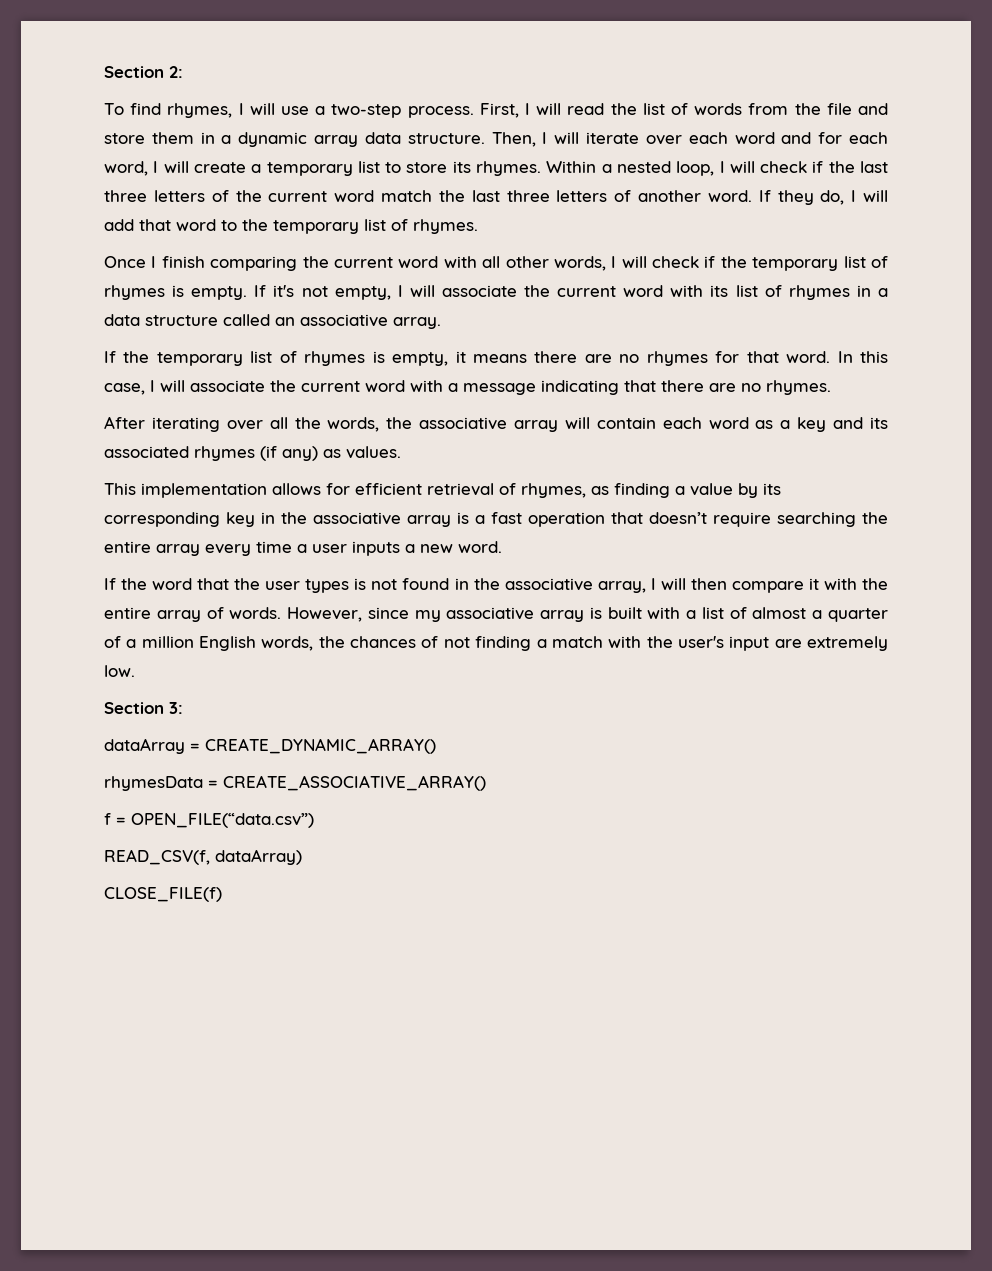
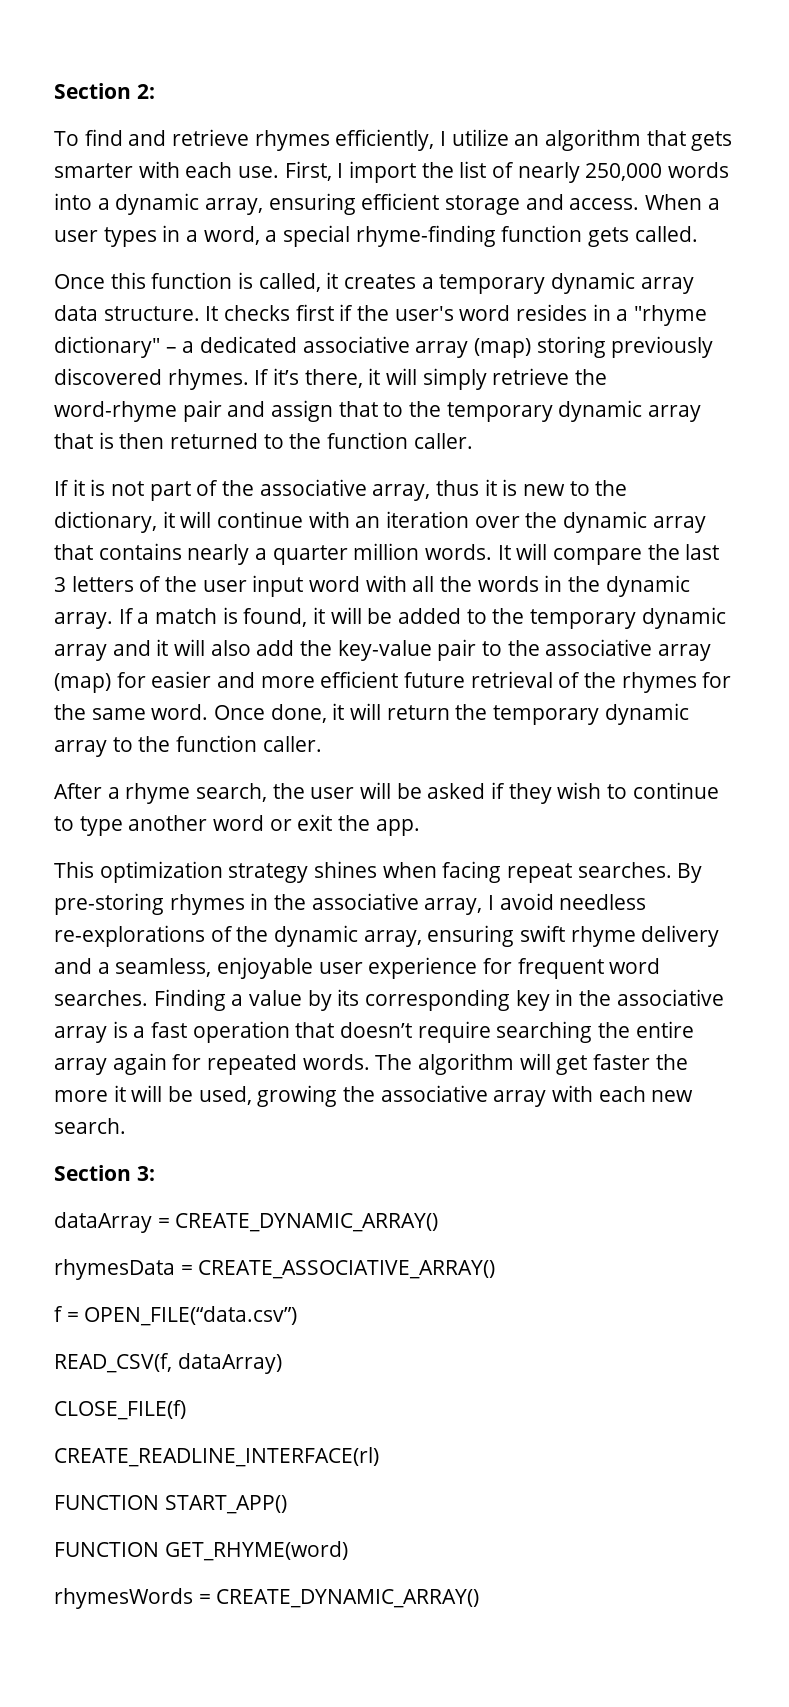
- To find rhymes, I will use a two-step process. First, I will read the list of words from the file and store them in a dynamic array data structure. Then, I will iterate over each word and for each word, I will create a temporary list to store its rhymes. Within a nested loop, I will check if the last three letters of the current word match the last three letters of another word. If they do, I will add that word to the temporary list of rhymes.
- Once I finish comparing the current word with all other words, I will check if the temporary list of rhymes is empty. If it's not empty, I will associate the current word with its list of rhymes in a data structure called an associative array.
- If the temporary list of rhymes is empty, it means there are no rhymes for that word. In this case, I will associate the current word with a message indicating that there are no rhymes.
- After iterating over all the words, the associative array will contain each word as a key and its associated rhymes (if any) as values.
- This implementation allows for efficient retrieval of rhymes, as finding a value by its corresponding key in the associative array is a fast operation that doesn’t require searching the entire array every time a user inputs a new word.
- If the word that the user types is not found in the associative array, I will then compare it with the entire array of words. However, since my associative array is built with a list of almost a quarter of a million English words, the chances of not finding a match with the user's input are extremely low.
+ To find and retrieve rhymes efficiently, I utilize an algorithm that gets smarter with each use. First, I import the list of nearly 250,000 words into a dynamic array, ensuring efficient storage and access. When a user types in a word, a special rhyme-finding function gets called.
+ Once this function is called, it creates a temporary dynamic array data structure. It checks first if the user's word resides in a "rhyme dictionary" – a dedicated associative array (map) storing previously discovered rhymes. If it’s there, it will simply retrieve the word-rhyme pair and assign that to the temporary dynamic array that is then returned to the function caller.
+ If it is not part of the associative array, thus it is new to the dictionary, it will continue with an iteration over the dynamic array that contains nearly a quarter million words. It will compare the last 3 letters of the user input word with all the words in the dynamic array. If a match is found, it will be added to the temporary dynamic array and it will also add the key-value pair to the associative array (map) for easier and more efficient future retrieval of the rhymes for the same word. Once done, it will return the temporary dynamic array to the function caller.
+ After a rhyme search, the user will be asked if they wish to continue to type another word or exit the app.
+ This optimization strategy shines when facing repeat searches. By pre-storing rhymes in the associative array, I avoid needless re-explorations of the dynamic array, ensuring swift rhyme delivery and a seamless, enjoyable user experience for frequent word searches. Finding a value by its corresponding key in the associative array is a fast operation that doesn’t require searching the entire array again for repeated words. The algorithm will get faster the more it will be used, growing the associative array with each new search.
+ CREATE_READLINE_INTERFACE(rl)
+ FUNCTION START_APP()
+ FUNCTION GET_RHYME(word)
+ rhymesWords = CREATE_DYNAMIC_ARRAY()

